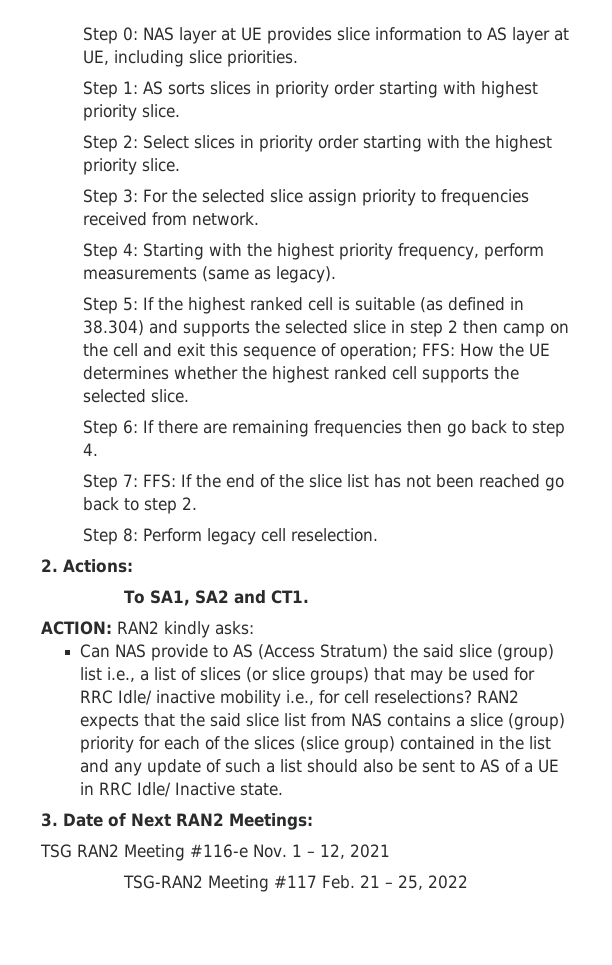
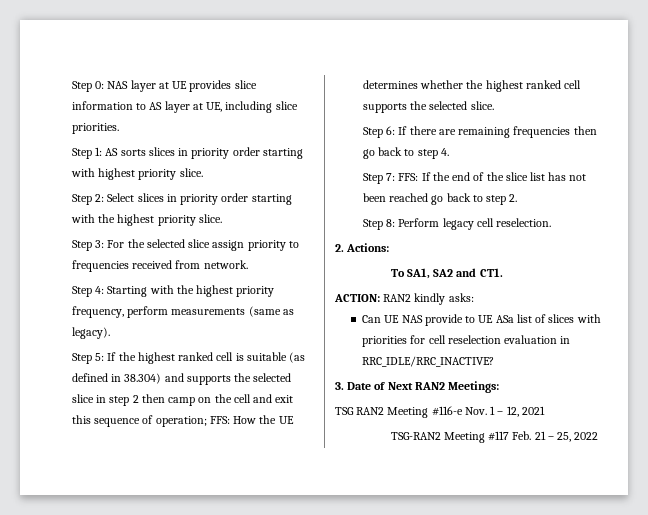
- Can NAS provide to AS (Access Stratum) the said slice (group) list i.e., a list of slices (or slice groups) that may be used for RRC Idle/ inactive mobility i.e., for cell reselections? RAN2 expects that the said slice list from NAS contains a slice (group) priority for each of the slices (slice group) contained in the list and any update of such a list should also be sent to AS of a UE in RRC Idle/ Inactive state.
+ Can UE NAS provide to UE ASa list of slices with priorities for cell reselection evaluation in RRC_IDLE/RRC_INACTIVE?

